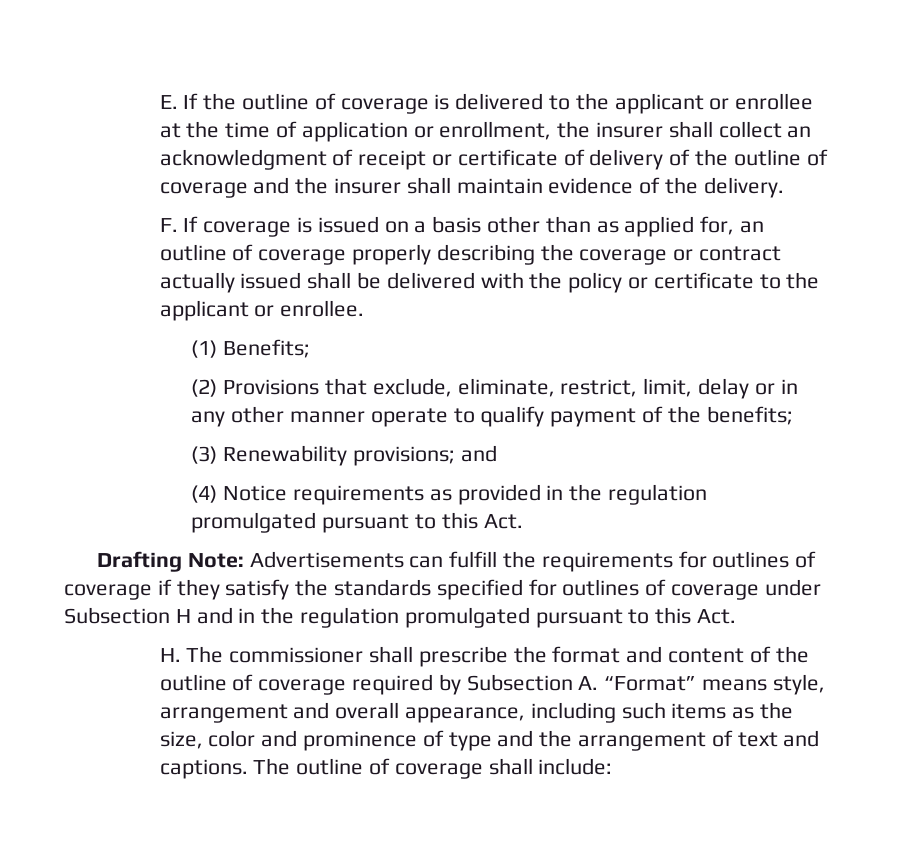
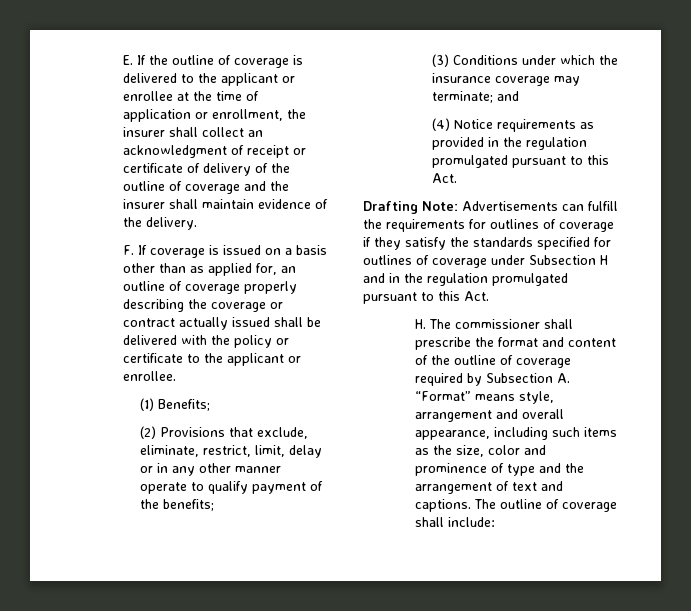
- (3) Renewability provisions; and
+ (3) Conditions under which the insurance coverage may terminate; and

